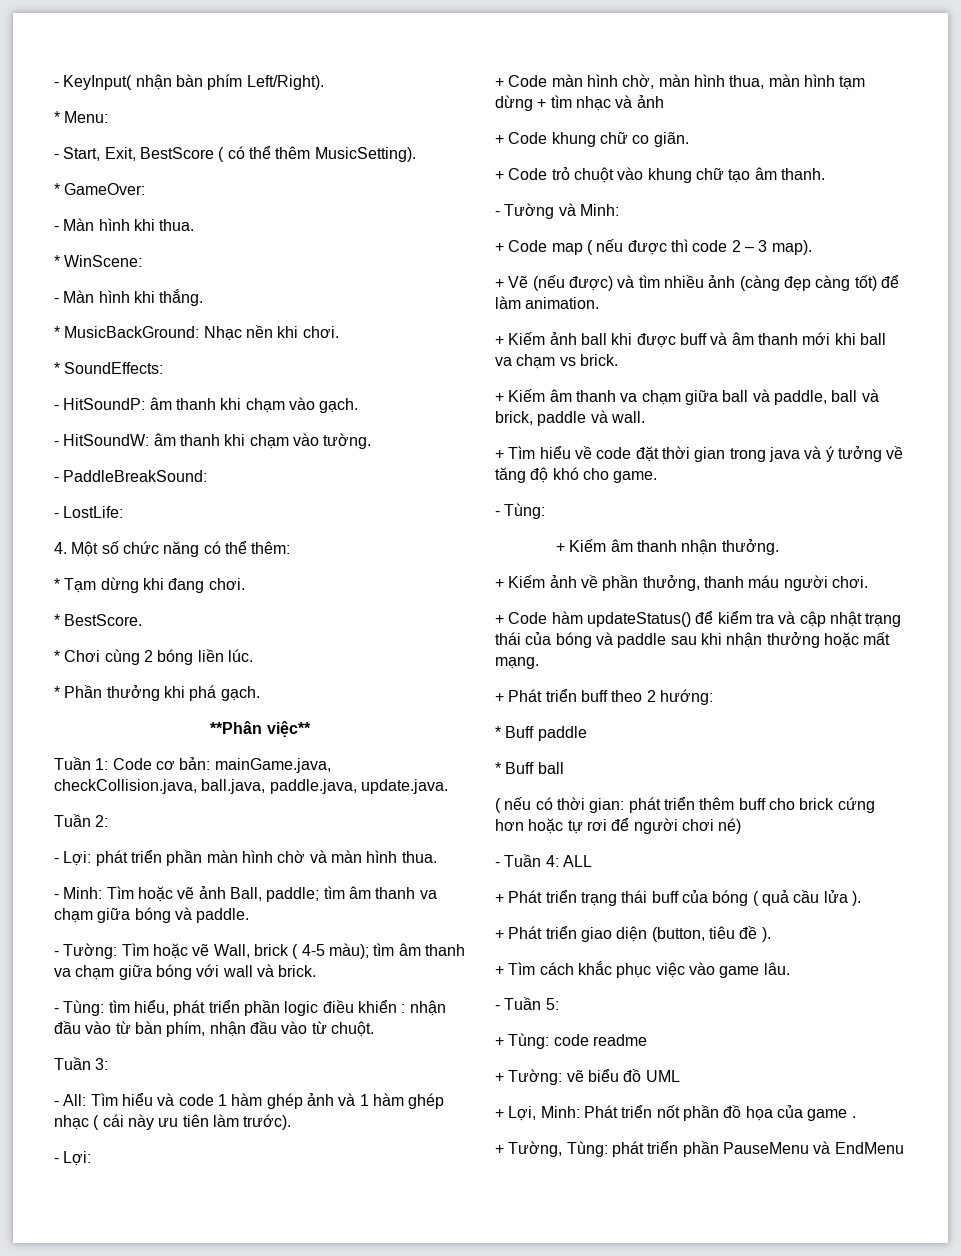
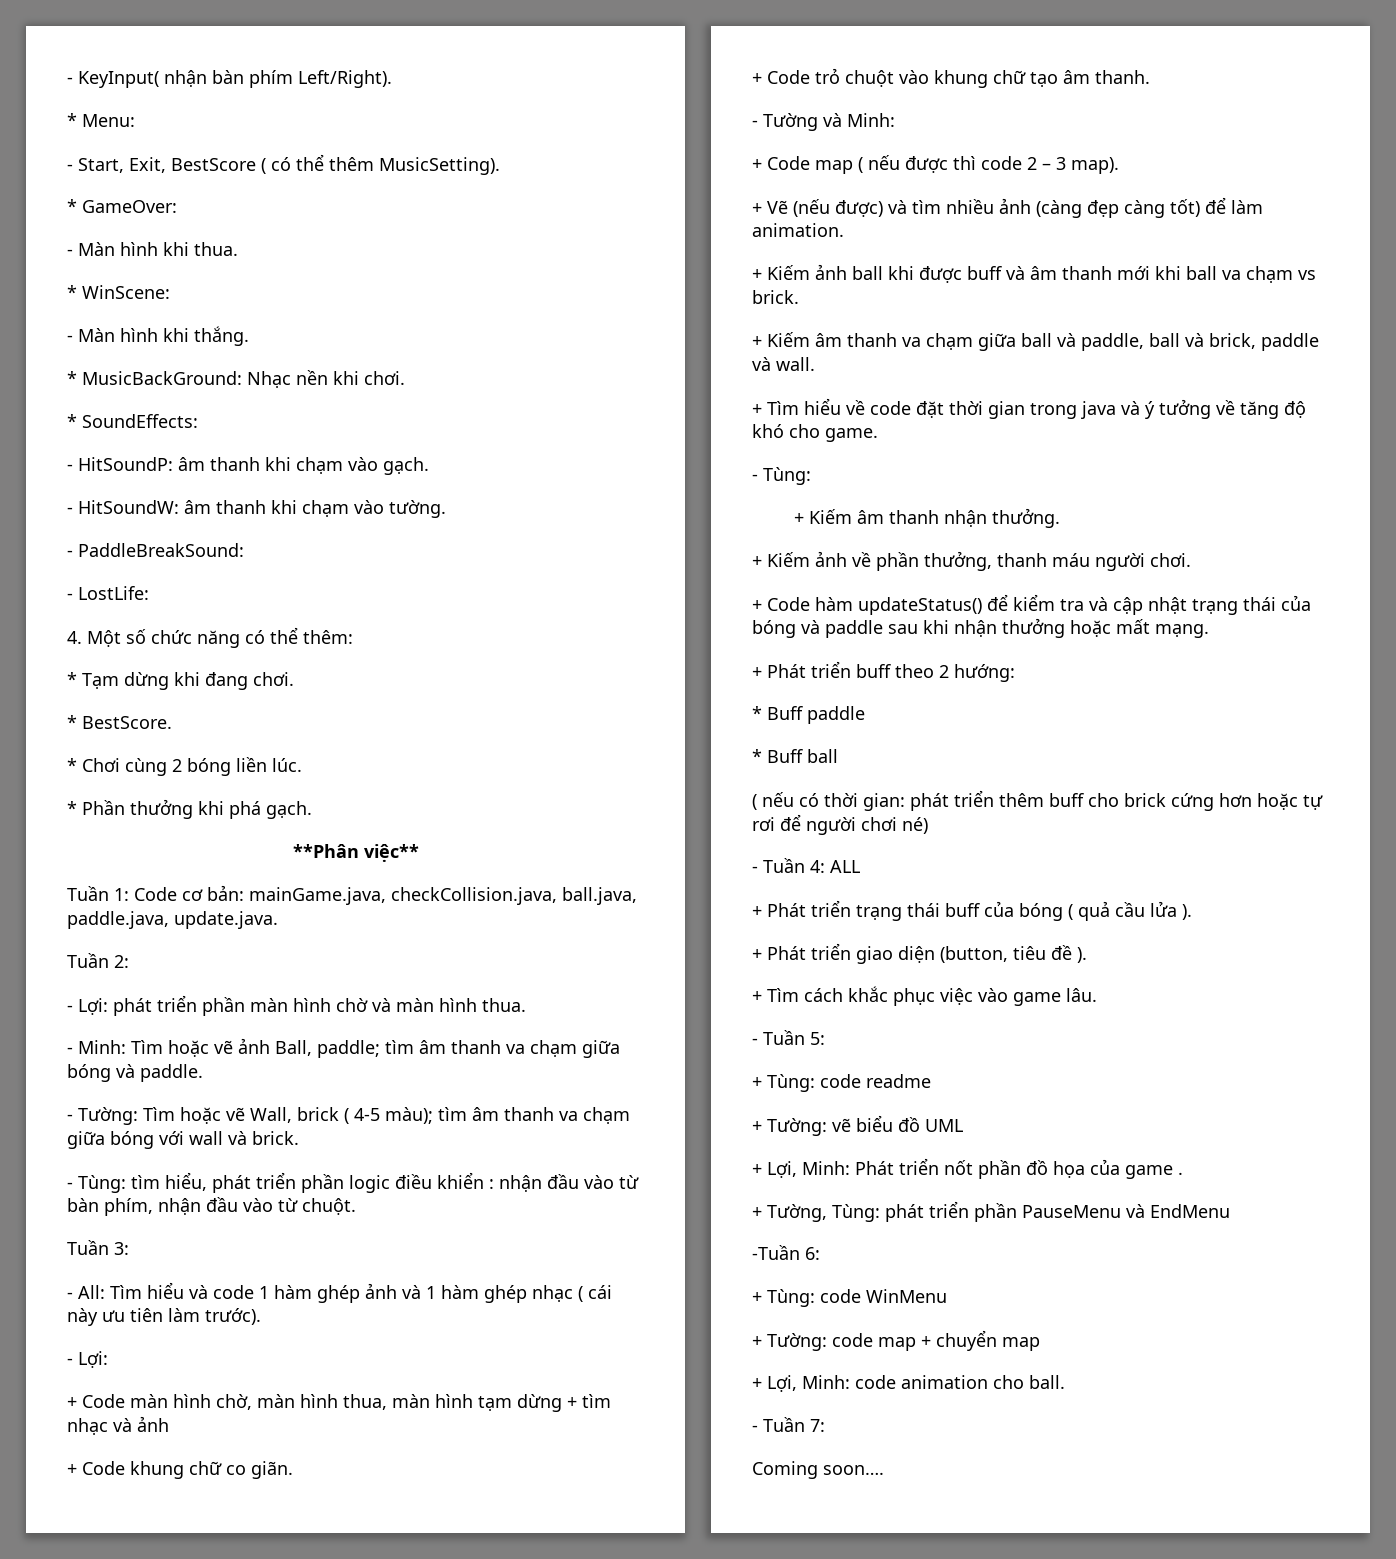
+ -Tuần 6:
+ + Tùng: code WinMenu
+ + Tường: code map + chuyển map
+ + Lợi, Minh: code animation cho ball.
+ - Tuần 7:
+ Coming soon….

